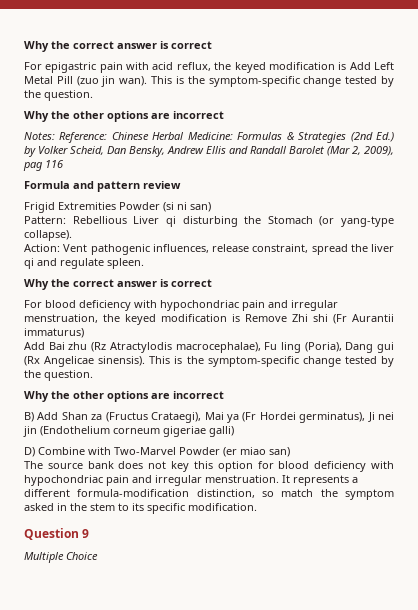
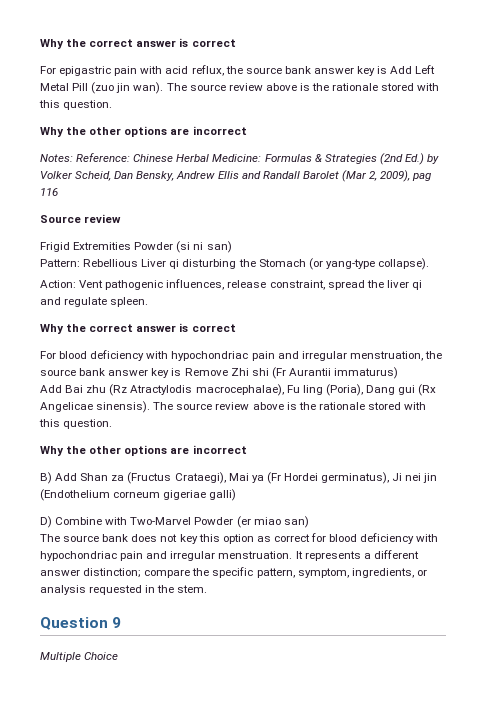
- For epigastric pain with acid reflux, the keyed modification is Add Left Metal Pill (zuo jin wan). This is the symptom-specific change tested by the question.
+ For epigastric pain with acid reflux, the source bank answer key is Add Left Metal Pill (zuo jin wan). The source review above is the rationale stored with this question.
- Formula and pattern review
+ Source review
- For blood deficiency with hypochondriac pain and irregular menstruation, the keyed modification is Remove Zhi shi (Fr Aurantii immaturus)
+ For blood deficiency with hypochondriac pain and irregular menstruation, the source bank answer key is Remove Zhi shi (Fr Aurantii immaturus)
- Add Bai zhu (Rz Atractylodis macrocephalae), Fu ling (Poria), Dang gui (Rx Angelicae sinensis). This is the symptom-specific change tested by the question.
+ Add Bai zhu (Rz Atractylodis macrocephalae), Fu ling (Poria), Dang gui (Rx Angelicae sinensis). The source review above is the rationale stored with this question.
- The source bank does not key this option for blood deficiency with hypochondriac pain and irregular menstruation.
+ The source bank does not key this option as correct for blood deficiency with hypochondriac pain and irregular menstruation.
- It represents a different formula-modification distinction, so match the symptom asked in the stem to its specific modification.
+ It represents a different answer distinction; compare the specific pattern, symptom, ingredients, or analysis requested in the stem.

